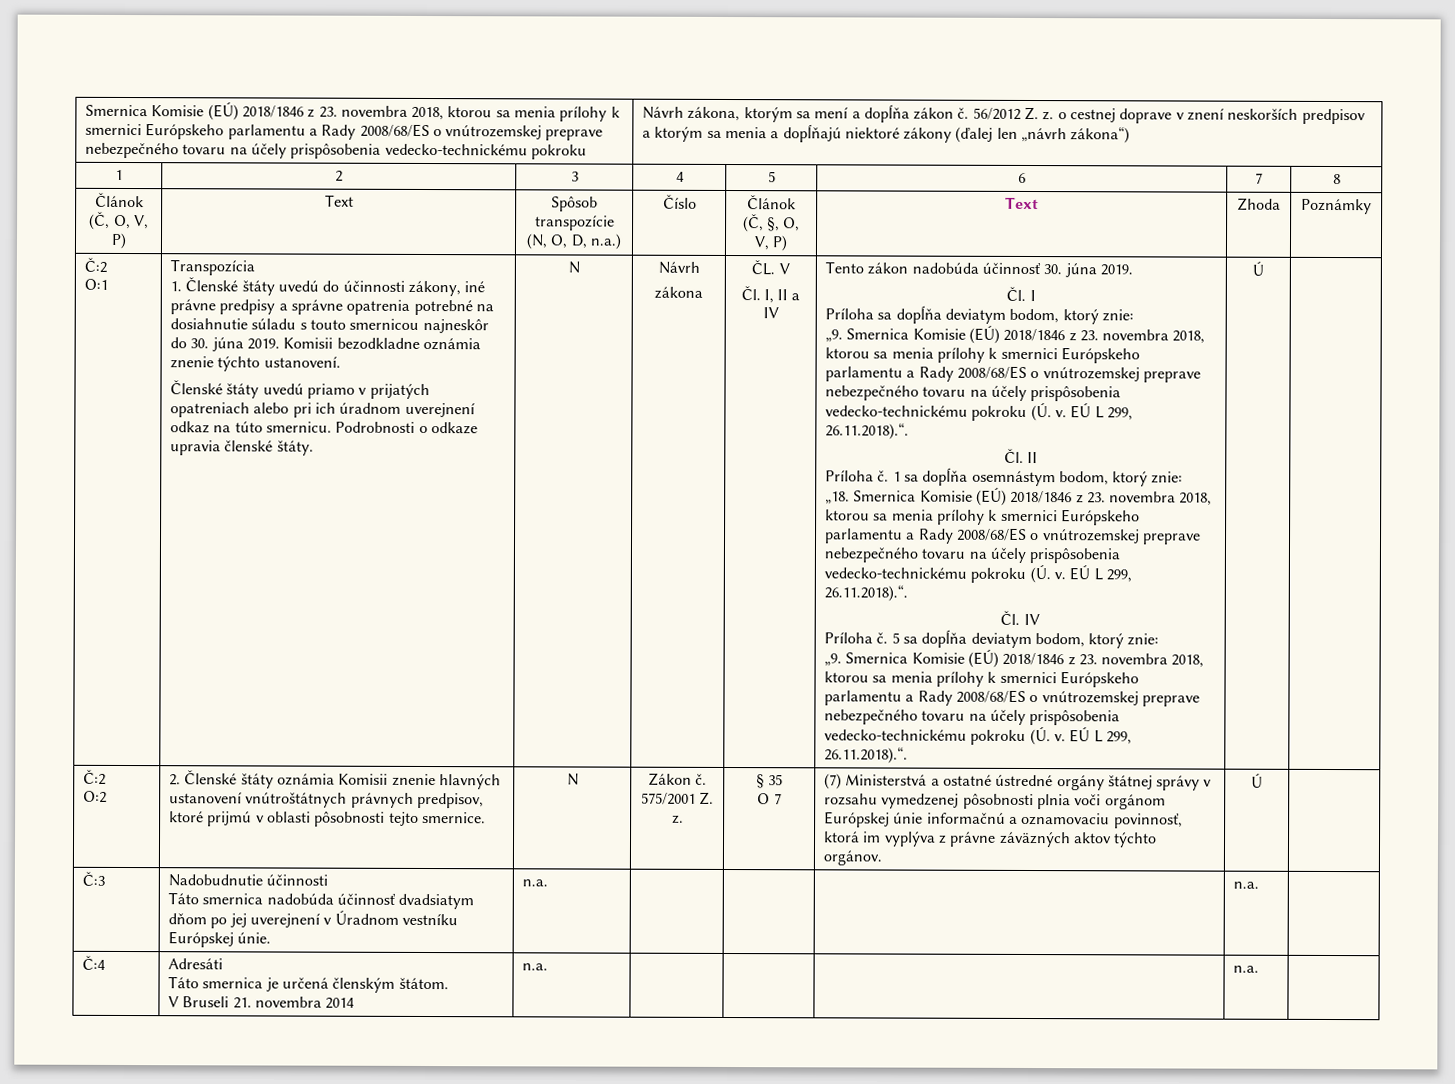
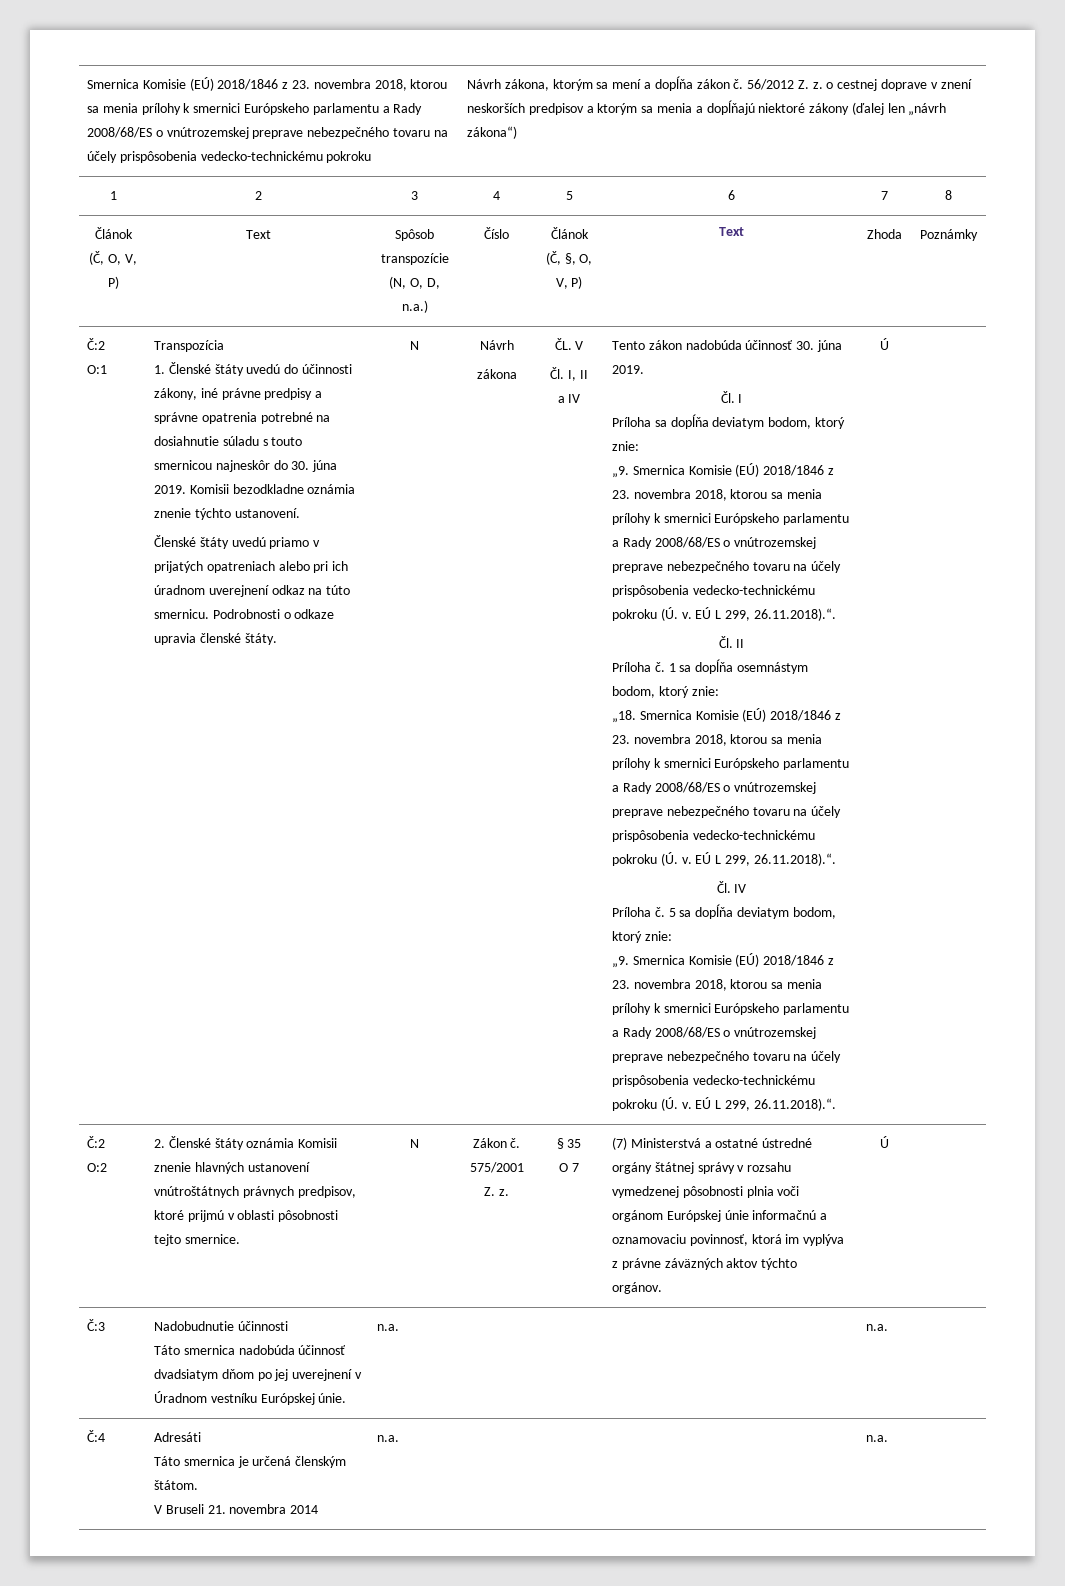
- Čl. I, II a IV
+ Čl. I, II
+ a IV

